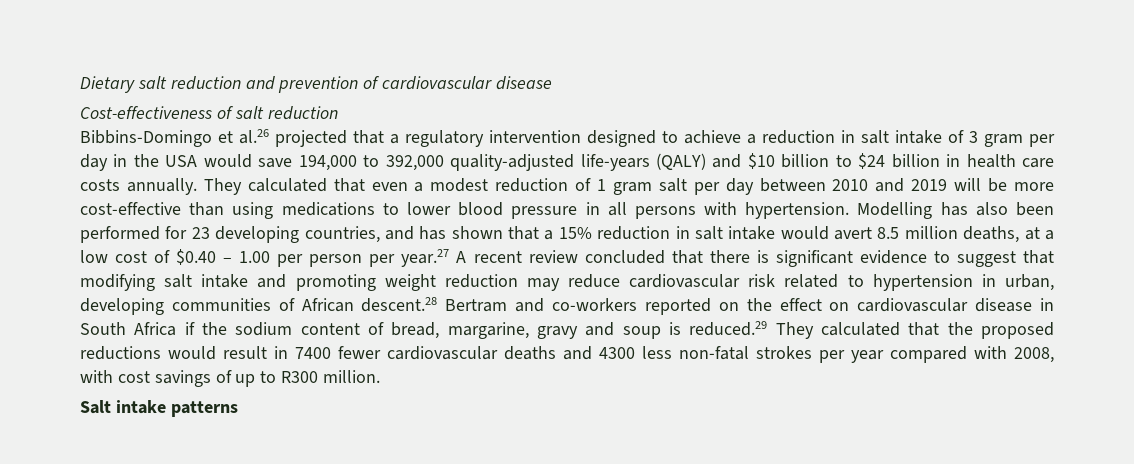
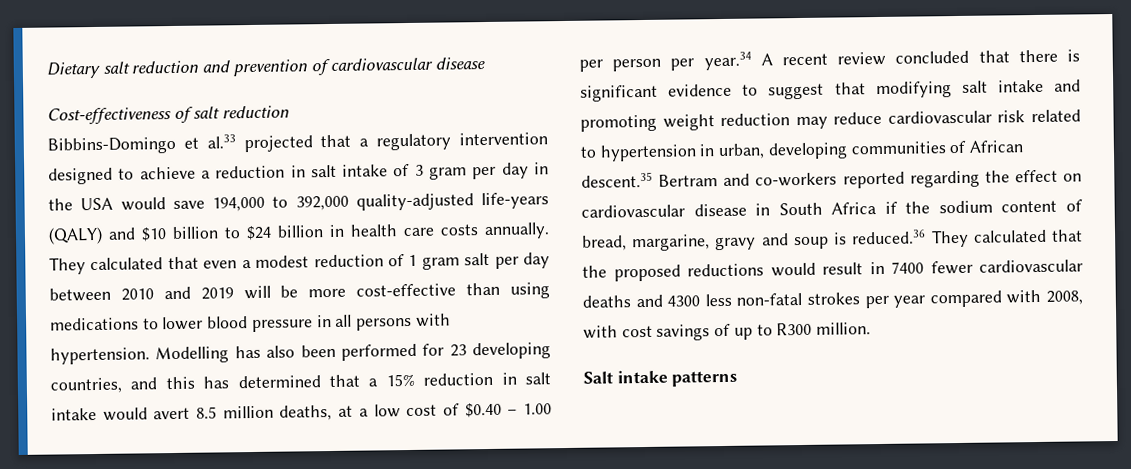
- Bibbins-Domingo et al.26 projected that a regulatory intervention designed to achieve a reduction in salt intake of 3 gram per day in the USA would save 194,000 to 392,000 quality-adjusted life-years (QALY) and $10 billion to $24 billion in health care costs annually.
+ Bibbins-Domingo et al.33 projected that a regulatory intervention designed to achieve a reduction in salt intake of 3 gram per day in the USA would save 194,000 to 392,000 quality-adjusted life-years (QALY) and $10 billion to $24 billion in health care costs annually.
- Modelling has also been performed for 23 developing countries, and has shown that a 15% reduction in salt intake would avert 8.5 million deaths, at a low cost of $0.40 – 1.00 per person per year.27 A recent review concluded that there is significant evidence to suggest that modifying salt intake and promoting weight reduction may reduce cardiovascular risk related to hypertension in urban, developing communities of African descent.28 Bertram and co-workers reported on the effect on cardiovascular disease in South Africa if the sodium content of bread, margarine, gravy and soup is reduced.29 They calculated that the proposed reductions would result in 7400 fewer cardiovascular deaths and 4300 less non-fatal strokes per year compared with 2008, with cost savings of up to R300 million.
+ Modelling has also been performed for 23 developing countries, and this has determined that a 15% reduction in salt intake would avert 8.5 million deaths, at a low cost of $0.40 – 1.00 per person per year.34 A recent review concluded that there is significant evidence to suggest that modifying salt intake and promoting weight reduction may reduce cardiovascular risk related to hypertension in urban, developing communities of African descent.35 Bertram and co-workers reported regarding the effect on cardiovascular disease in South Africa if the sodium content of bread, margarine, gravy and soup is reduced.36 They calculated that the proposed reductions would result in 7400 fewer cardiovascular deaths and 4300 less non-fatal strokes per year compared with 2008, with cost savings of up to R300 million.

